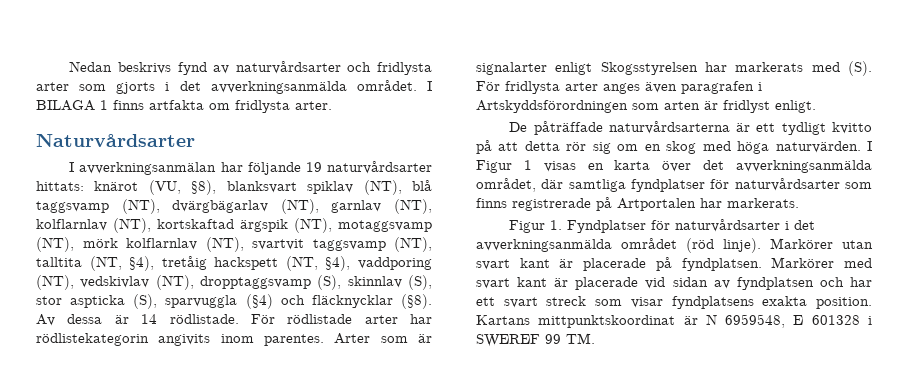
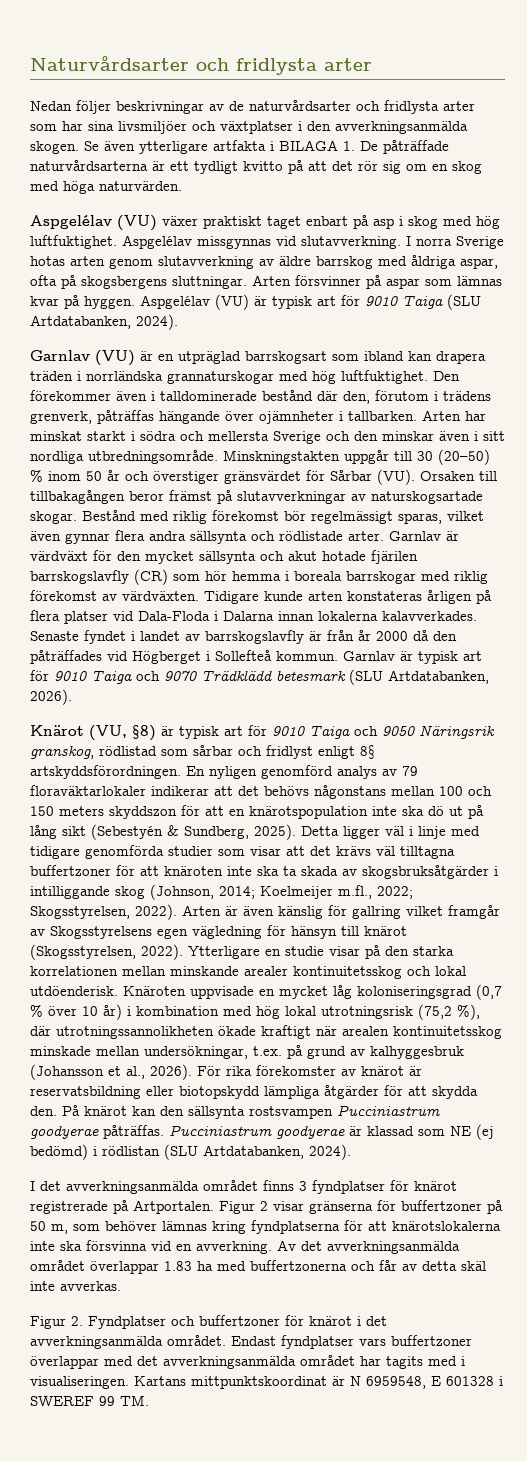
- Nedan beskrivs fynd av naturvårdsarter och fridlysta arter som gjorts i det avverkningsanmälda området. I BILAGA 1 finns artfakta om fridlysta arter.
- Naturvårdsarter
- I avverkningsanmälan har följande 19 naturvårdsarter hittats: knärot (VU, §8), blanksvart spiklav (NT), blå taggsvamp (NT), dvärgbägarlav (NT), garnlav (NT), kolflarnlav (NT), kortskaftad ärgspik (NT), motaggsvamp (NT), mörk kolflarnlav (NT), svartvit taggsvamp (NT), talltita (NT, §4), tretåig hackspett (NT, §4), vaddporing (NT), vedskivlav (NT), dropptaggsvamp (S), skinnlav (S), stor aspticka (S), sparvuggla (§4) och fläcknycklar (§8). Av dessa är 14 rödlistade. För rödlistade arter har rödlistekategorin angivits inom parentes. Arter som är signalarter enligt Skogsstyrelsen har markerats med (S). För fridlysta arter anges även paragrafen i Artskyddsförordningen som arten är fridlyst enligt.
- De påträffade naturvårdsarterna är ett tydligt kvitto på att detta rör sig om en skog med höga naturvärden. I Figur 1 visas en karta över det avverkningsanmälda området, där samtliga fyndplatser för naturvårdsarter som finns registrerade på Artportalen har markerats.
- Figur 1. Fyndplatser för naturvårdsarter i det avverkningsanmälda området (röd linje). Markörer utan svart kant är placerade på fyndplatsen. Markörer med svart kant är placerade vid sidan av fyndplatsen och har ett svart streck som visar fyndplatsens exakta position.
+ Naturvårdsarter och fridlysta arter
+ Nedan följer beskrivningar av de naturvårdsarter och fridlysta arter som har sina livsmiljöer och växtplatser i den avverkningsanmälda skogen. Se även ytterligare artfakta i BILAGA 1. De påträffade naturvårdsarterna är ett tydligt kvitto på att det rör sig om en skog med höga naturvärden.
+ Aspgelélav (VU) växer praktiskt taget enbart på asp i skog med hög luftfuktighet. Aspgelélav missgynnas vid slutavverkning. I norra Sverige hotas arten genom slutavverkning av äldre barrskog med åldriga aspar, ofta på skogsbergens sluttningar. Arten försvinner på aspar som lämnas kvar på hyggen. Aspgelélav (VU) är typisk art för 9010 Taiga (SLU Artdatabanken, 2024).
+ Garnlav (VU) är en utpräglad barrskogsart som ibland kan drapera träden i norrländska grannaturskogar med hög luftfuktighet. Den förekommer även i talldominerade bestånd där den, förutom i trädens grenverk, påträffas hängande över ojämnheter i tallbarken. Arten har minskat starkt i södra och mellersta Sverige och den minskar även i sitt nordliga utbredningsområde. Minskningstakten uppgår till 30 (20–50) % inom 50 år och överstiger gränsvärdet för Sårbar (VU). Orsaken till tillbakagången beror främst på slutavverkningar av naturskogsartade skogar. Bestånd med riklig förekomst bör regelmässigt sparas, vilket även gynnar flera andra sällsynta och rödlistade arter. Garnlav är värdväxt för den mycket sällsynta och akut hotade fjärilen barrskogslavfly (CR) som hör hemma i boreala barrskogar med riklig förekomst av värdväxten. Tidigare kunde arten konstateras årligen på flera platser vid Dala-Floda i Dalarna innan lokalerna kalavverkades. Senaste fyndet i landet av barrskogslavfly är från år 2000 då den påträffades vid Högberget i Sollefteå kommun. Garnlav är typisk art för 9010 Taiga och 9070 Trädklädd betesmark (SLU Artdatabanken, 2026).
+ Knärot (VU, §8) är typisk art för 9010 Taiga och 9050 Näringsrik granskog, rödlistad som sårbar och fridlyst enligt 8§ artskyddsförordningen. En nyligen genomförd analys av 79 floraväktarlokaler indikerar att det behövs någonstans mellan 100 och 150 meters skyddszon för att en knärotspopulation inte ska dö ut på lång sikt (Sebestyén & Sundberg, 2025). Detta ligger väl i linje med tidigare genomförda studier som visar att det krävs väl tilltagna buffertzoner för att knäroten inte ska ta skada av skogsbruksåtgärder i intilliggande skog (Johnson, 2014; Koelmeijer m.fl., 2022; Skogsstyrelsen, 2022). Arten är även känslig för gallring vilket framgår av Skogsstyrelsens egen vägledning för hänsyn till knärot (Skogsstyrelsen, 2022). Ytterligare en studie visar på den starka korrelationen mellan minskande arealer kontinuitetsskog och lokal utdöenderisk. Knäroten uppvisade en mycket låg koloniseringsgrad (0,7 % över 10 år) i kombination med hög lokal utrotningsrisk (75,2 %), där utrotningssannolikheten ökade kraftigt när arealen kontinuitetsskog minskade mellan undersökningar, t.ex. på grund av kalhyggesbruk (Johansson et al., 2026). För rika förekomster av knärot är reservatsbildning eller biotopskydd lämpliga åtgärder för att skydda den. På knärot kan den sällsynta rostsvampen Pucciniastrum goodyerae påträffas. Pucciniastrum goodyerae är klassad som NE (ej bedömd) i rödlistan (SLU Artdatabanken, 2024).
+ I det avverkningsanmälda området finns 3 fyndplatser för knärot registrerade på Artportalen. Figur 2 visar gränserna för buffertzoner på 50 m, som behöver lämnas kring fyndplatserna för att knärotslokalerna inte ska försvinna vid en avverkning. Av det avverkningsanmälda området överlappar 1.83 ha med buffertzonerna och får av detta skäl inte avverkas.
+ Figur 2. Fyndplatser och buffertzoner för knärot i det avverkningsanmälda området. Endast fyndplatser vars buffertzoner överlappar med det avverkningsanmälda området har tagits med i visualiseringen.

